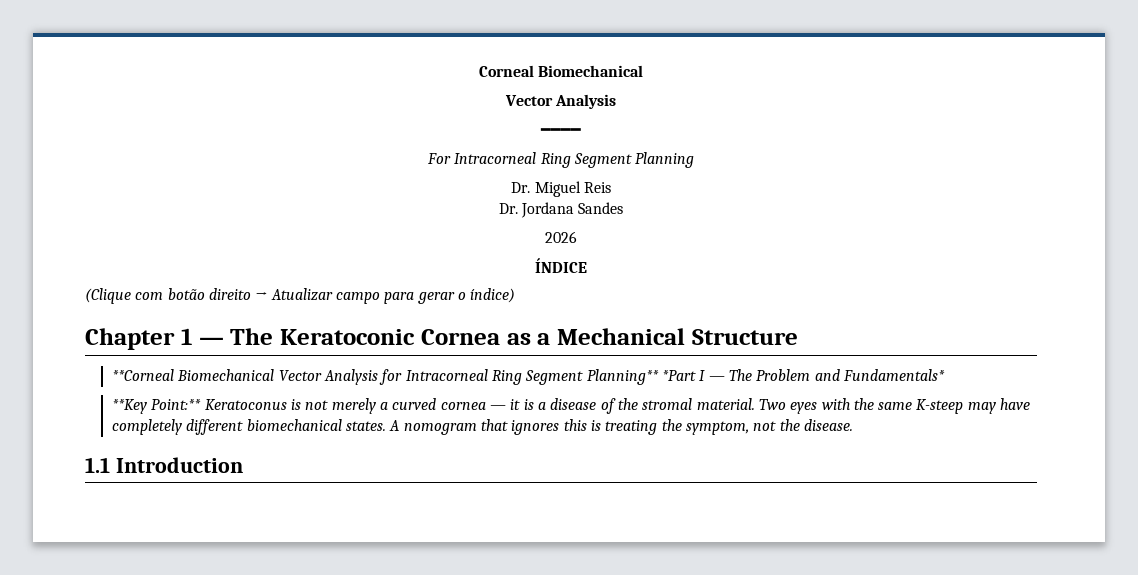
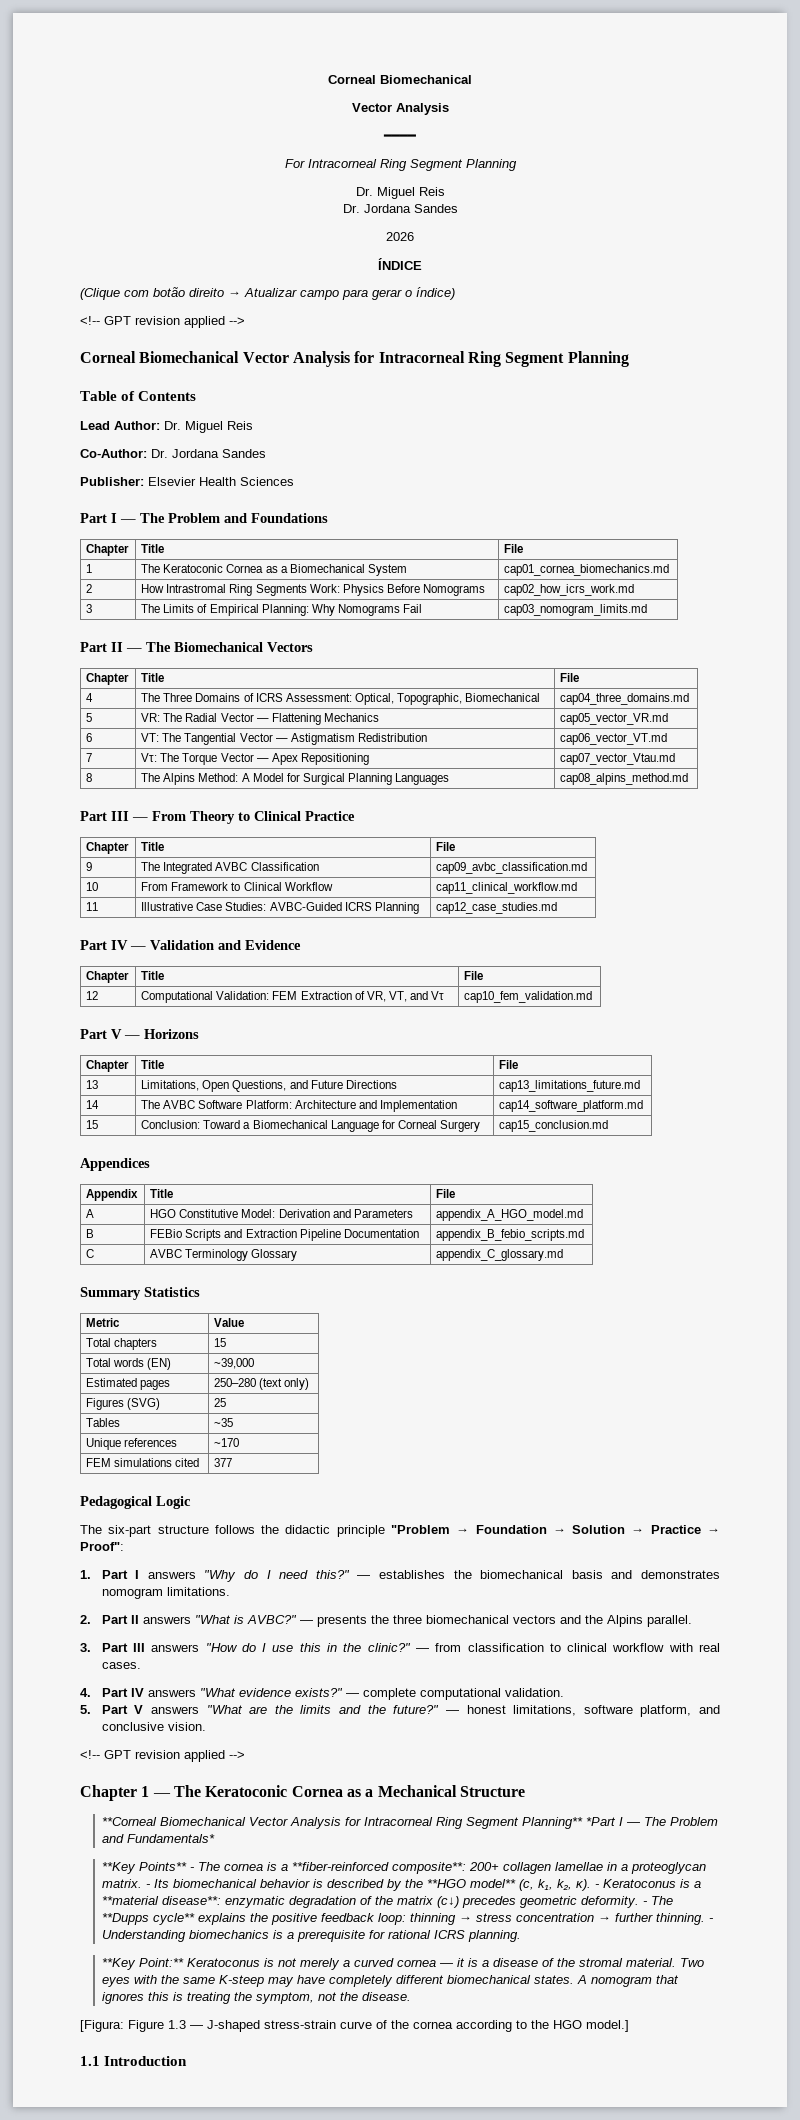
  (Clique com botão direito → Atualizar campo para gerar o índice)
+ <!-- GPT revision applied -->
+ Corneal Biomechanical Vector Analysis for Intracorneal Ring Segment Planning
+ Table of Contents
+ Lead Author: Dr. Miguel Reis
+ Co-Author: Dr. Jordana Sandes
+ Publisher: Elsevier Health Sciences
+ Part I — The Problem and Foundations
+ Chapter | Title | File
+ 1 | The Keratoconic Cornea as a Biomechanical System | cap01_cornea_biomechanics.md
+ 2 | How Intrastromal Ring Segments Work: Physics Before Nomograms | cap02_how_icrs_work.md
+ 3 | The Limits of Empirical Planning: Why Nomograms Fail | cap03_nomogram_limits.md
+ Part II — The Biomechanical Vectors
+ Chapter | Title | File
+ 4 | The Three Domains of ICRS Assessment: Optical, Topographic, Biomechanical | cap04_three_domains.md
+ 5 | VR: The Radial Vector — Flattening Mechanics | cap05_vector_VR.md
+ 6 | VT: The Tangential Vector — Astigmatism Redistribution | cap06_vector_VT.md
+ 7 | Vτ: The Torque Vector — Apex Repositioning | cap07_vector_Vtau.md
+ 8 | The Alpins Method: A Model for Surgical Planning Languages | cap08_alpins_method.md
+ Part III — From Theory to Clinical Practice
+ Chapter | Title | File
+ 9 | The Integrated AVBC Classification | cap09_avbc_classification.md
+ 10 | From Framework to Clinical Workflow | cap11_clinical_workflow.md
+ 11 | Illustrative Case Studies: AVBC-Guided ICRS Planning | cap12_case_studies.md
+ Part IV — Validation and Evidence
+ Chapter | Title | File
+ 12 | Computational Validation: FEM Extraction of VR, VT, and Vτ | cap10_fem_validation.md
+ Part V — Horizons
+ Chapter | Title | File
+ 13 | Limitations, Open Questions, and Future Directions | cap13_limitations_future.md
+ 14 | The AVBC Software Platform: Architecture and Implementation | cap14_software_platform.md
+ 15 | Conclusion: Toward a Biomechanical Language for Corneal Surgery | cap15_conclusion.md
+ Appendices
+ Appendix | Title | File
+ A | HGO Constitutive Model: Derivation and Parameters | appendix_A_HGO_model.md
+ B | FEBio Scripts and Extraction Pipeline Documentation | appendix_B_febio_scripts.md
+ C | AVBC Terminology Glossary | appendix_C_glossary.md
+ Summary Statistics
+ Metric | Value
+ Total chapters | 15
+ Total words (EN) | ~39,000
+ Estimated pages | 250–280 (text only)
+ Figures (SVG) | 25
+ Tables | ~35
+ Unique references | ~170
+ FEM simulations cited | 377
+ Pedagogical Logic
+ The six-part structure follows the didactic principle "Problem → Foundation → Solution → Practice → Proof":
+ 1. Part I answers "Why do I need this?" — establishes the biomechanical basis and demonstrates nomogram limitations.
+ 2. Part II answers "What is AVBC?" — presents the three biomechanical vectors and the Alpins parallel.
+ 3. Part III answers "How do I use this in the clinic?" — from classification to clinical workflow with real cases.
+ 4. Part IV answers "What evidence exists?" — complete computational validation.
+ 5. Part V answers "What are the limits and the future?" — honest limitations, software platform, and conclusive vision.
+ <!-- GPT revision applied -->
+ **Key Points** - The cornea is a **fiber-reinforced composite**: 200+ collagen lamellae in a proteoglycan matrix. - Its biomechanical behavior is described by the **HGO model** (c, k₁, k₂, κ). - Keratoconus is a **material disease**: enzymatic degradation of the matrix (c↓) precedes geometric deformity. - The **Dupps cycle** explains the positive feedback loop: thinning → stress concentration → further thinning. - Understanding biomechanics is a prerequisite for rational ICRS planning.
+ [Figura: Figure 1.3 — J-shaped stress-strain curve of the cornea according to the HGO model.]

